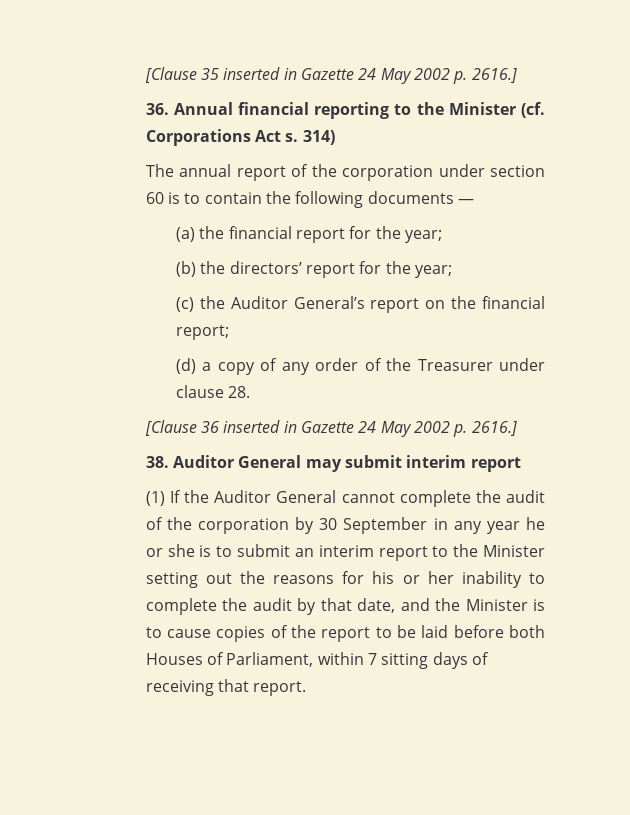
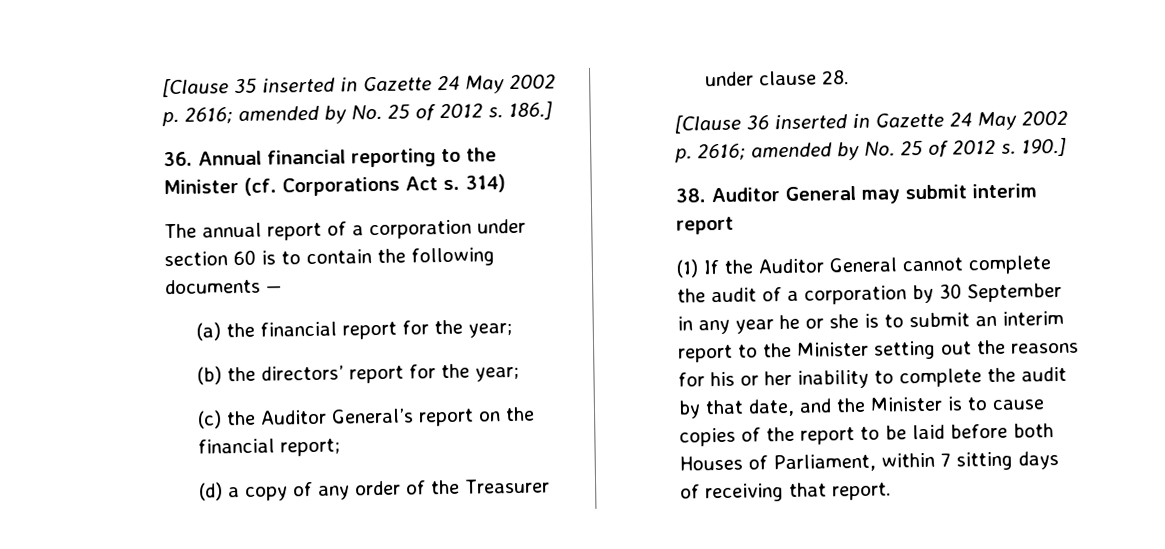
- [Clause 35 inserted in Gazette 24 May 2002 p. 2616.]
+ [Clause 35 inserted in Gazette 24 May 2002 p. 2616; amended by No. 25 of 2012 s. 186.]
- The annual report of the corporation under section 60 is to contain the following documents —
+ The annual report of a corporation under section 60 is to contain the following documents —
- [Clause 36 inserted in Gazette 24 May 2002 p. 2616.]
+ [Clause 36 inserted in Gazette 24 May 2002 p. 2616; amended by No. 25 of 2012 s. 190.]
- (1) If the Auditor General cannot complete the audit of the corporation by 30 September in any year he or she is to submit an interim report to the Minister setting out the reasons for his or her inability to complete the audit by that date, and the Minister is to cause copies of the report to be laid before both Houses of Parliament, within 7 sitting days of receiving that report.
+ (1) If the Auditor General cannot complete the audit of a corporation by 30 September in any year he or she is to submit an interim report to the Minister setting out the reasons for his or her inability to complete the audit by that date, and the Minister is to cause copies of the report to be laid before both Houses of Parliament, within 7 sitting days of receiving that report.

